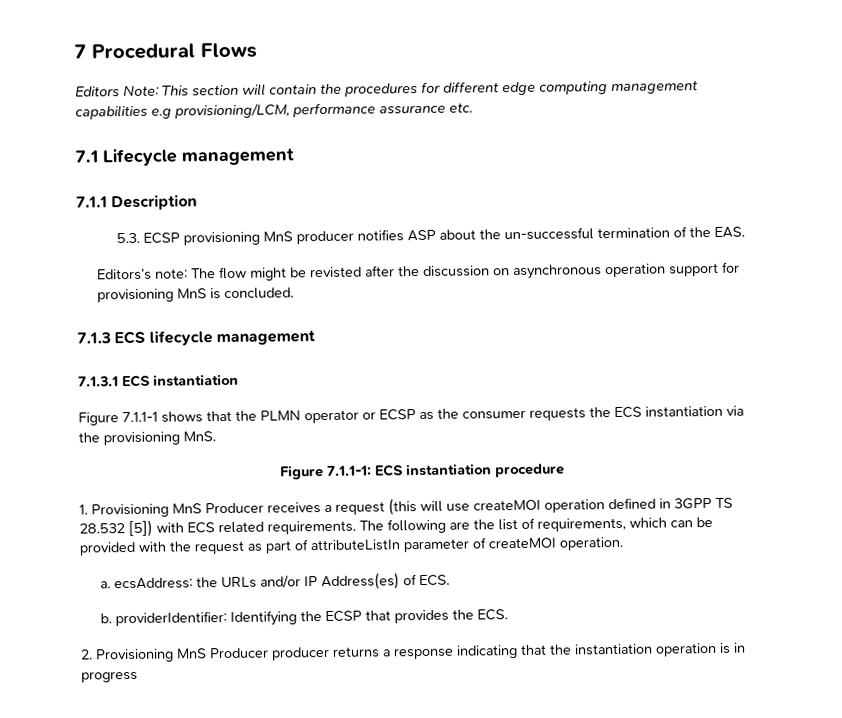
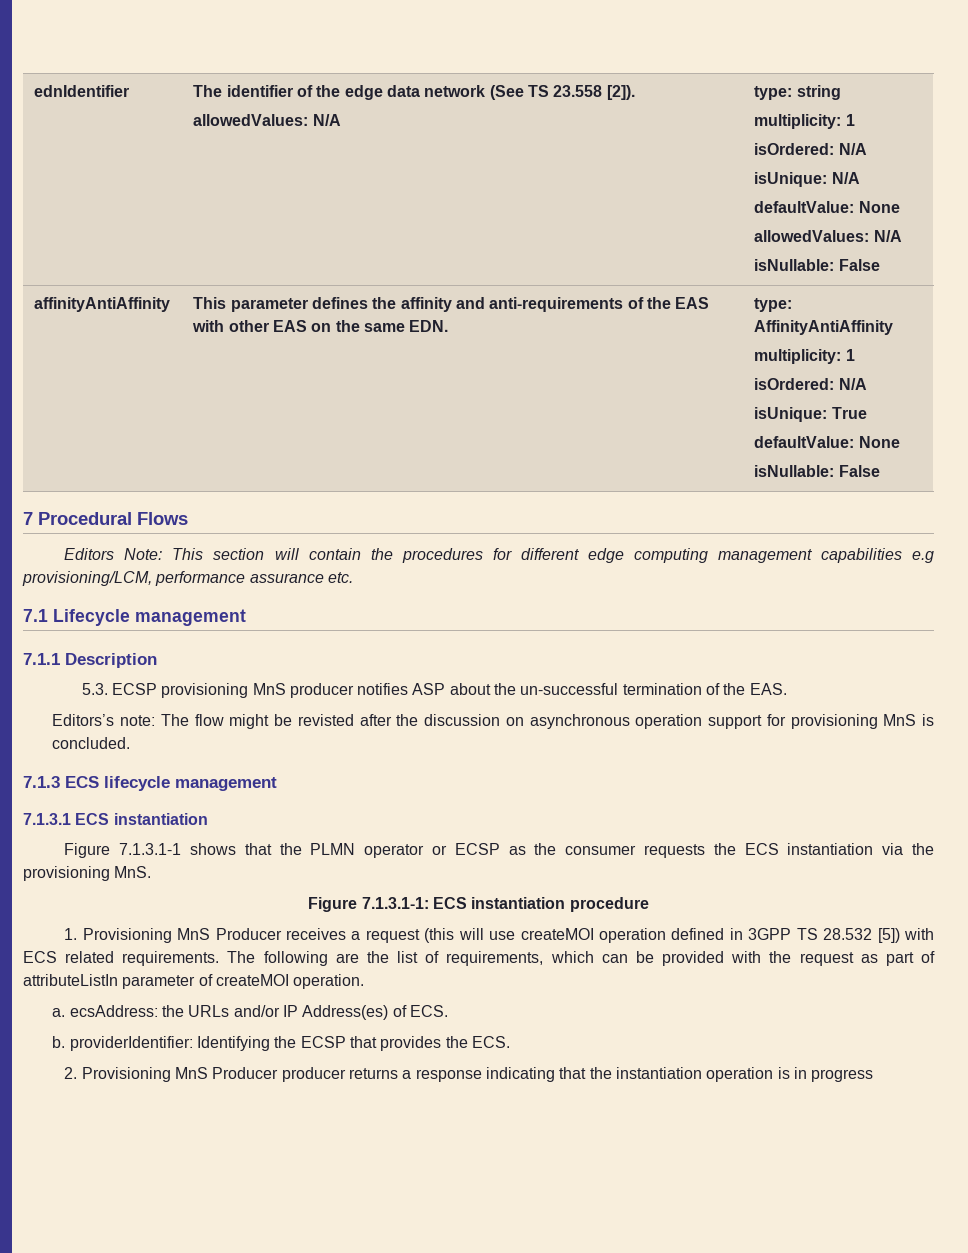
+ ednIdentifier | The identifier of the edge data network (See TS 23.558 [2]).
+ allowedValues: N/A | type: string
+ multiplicity: 1
+ isOrdered: N/A
+ isUnique: N/A
+ defaultValue: None
+ allowedValues: N/A
+ isNullable: False
+ affinityAntiAffinity | This parameter defines the affinity and anti-requirements of the EAS with other EAS on the same EDN. | type: AffinityAntiAffinity
+ multiplicity: 1
+ isOrdered: N/A
+ isUnique: True
+ defaultValue: None
+ isNullable: False
- Figure 7.1.1-1 shows that the PLMN operator or ECSP as the consumer requests the ECS instantiation via the provisioning MnS.
+ Figure 7.1.3.1-1 shows that the PLMN operator or ECSP as the consumer requests the ECS instantiation via the provisioning MnS.
- Figure 7.1.1-1: ECS instantiation procedure
+ Figure 7.1.3.1-1: ECS instantiation procedure

